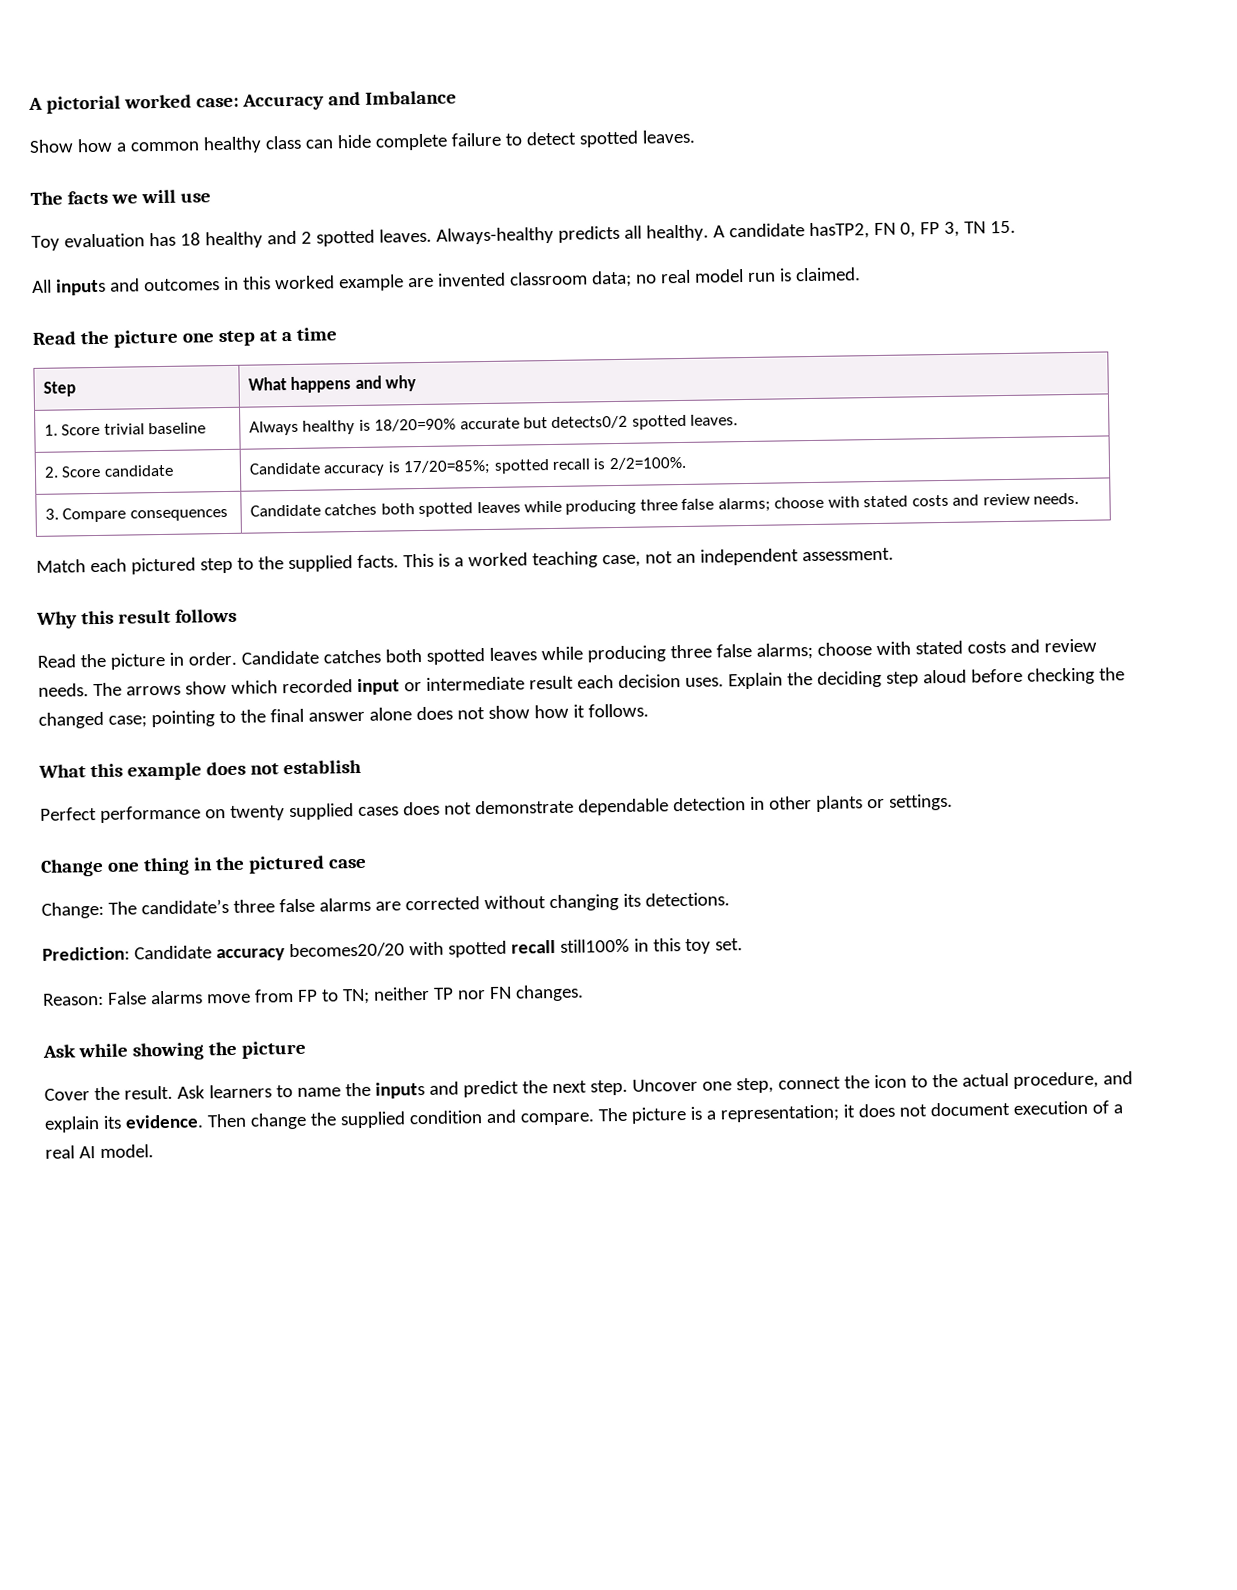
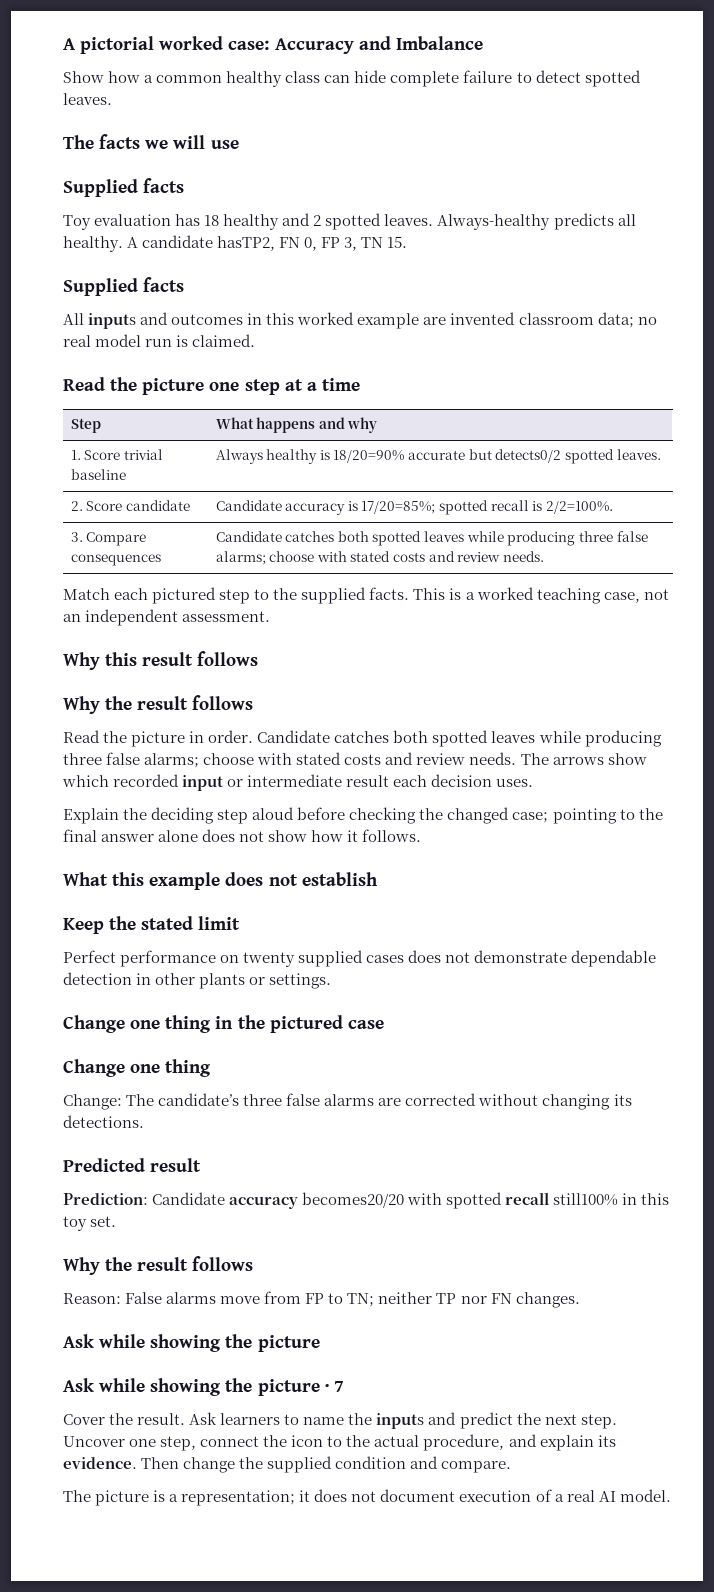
  The facts we will use
+ Supplied facts
  A candidate hasTP2, FN 0, FP 3, TN 15.
+ Supplied facts
  Why this result follows
+ Why the result follows
- The arrows show which recorded input or intermediate result each decision uses. Explain the deciding step aloud before checking the changed case; pointing to the final answer alone does not show how it follows.
+ The arrows show which recorded input or intermediate result each decision uses.
+ Explain the deciding step aloud before checking the changed case; pointing to the final answer alone does not show how it follows.
+ Keep the stated limit
  Change one thing in the pictured case
+ Change one thing
+ Predicted result
  Prediction: Candidate accuracy becomes20/20 with spotted recall still100% in this toy set.
+ Why the result follows
+ Ask while showing the picture · 7
- Then change the supplied condition and compare. The picture is a representation; it does not document execution of a real AI model.
+ Then change the supplied condition and compare.
+ The picture is a representation; it does not document execution of a real AI model.

